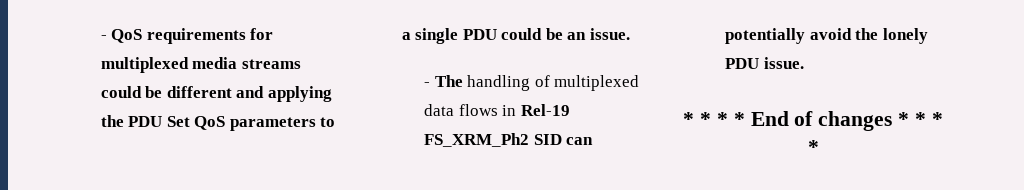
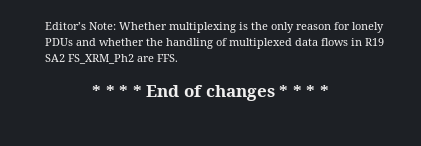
- - QoS requirements for multiplexed media streams could be different and applying the PDU Set QoS parameters to a single PDU could be an issue.
- - The handling of multiplexed data flows in Rel-19 FS_XRM_Ph2 SID can potentially avoid the lonely PDU issue.
+ Editor’s Note: Whether multiplexing is the only reason for lonely PDUs and whether the handling of multiplexed data flows in R19 SA2 FS_XRM_Ph2 are FFS.

